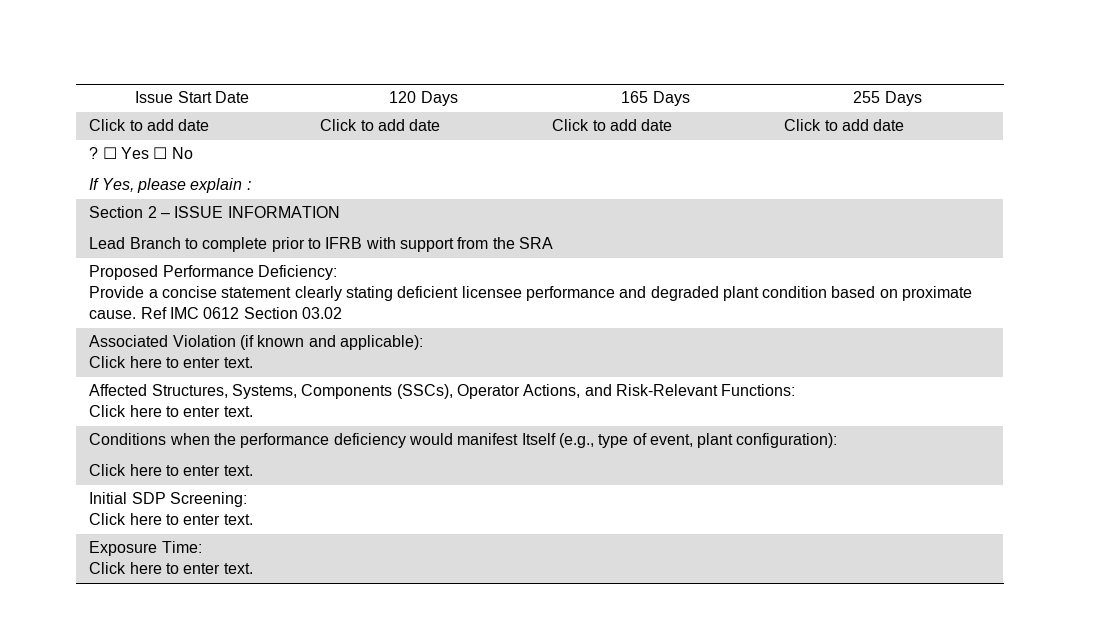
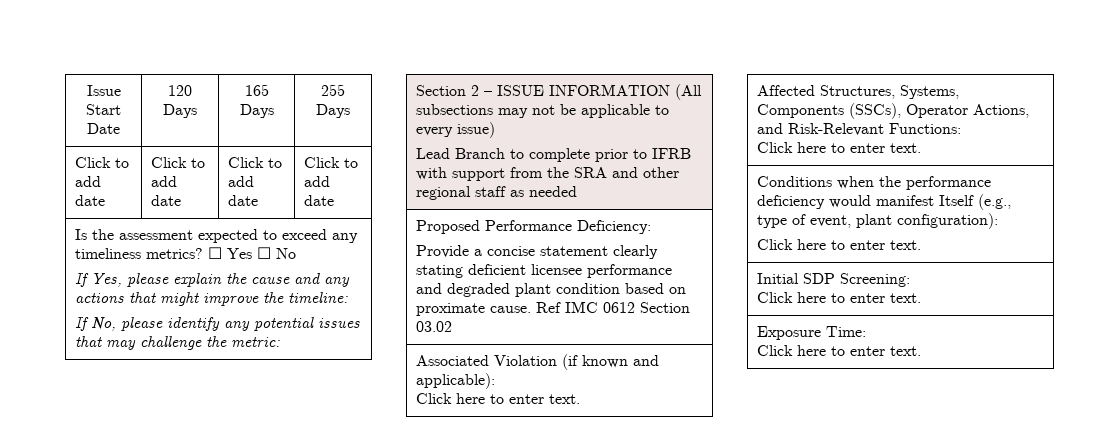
- ? ☐ Yes ☐ No
- If Yes, please explain :
+ Is the assessment expected to exceed any timeliness metrics? ☐ Yes ☐ No
+ If Yes, please explain the cause and any actions that might improve the timeline:
+ If No, please identify any potential issues that may challenge the metric:
- Section 2 – ISSUE INFORMATION
- Lead Branch to complete prior to IFRB with support from the SRA
+ Section 2 – ISSUE INFORMATION (All subsections may not be applicable to every issue)
+ Lead Branch to complete prior to IFRB with support from the SRA and other regional staff as needed

